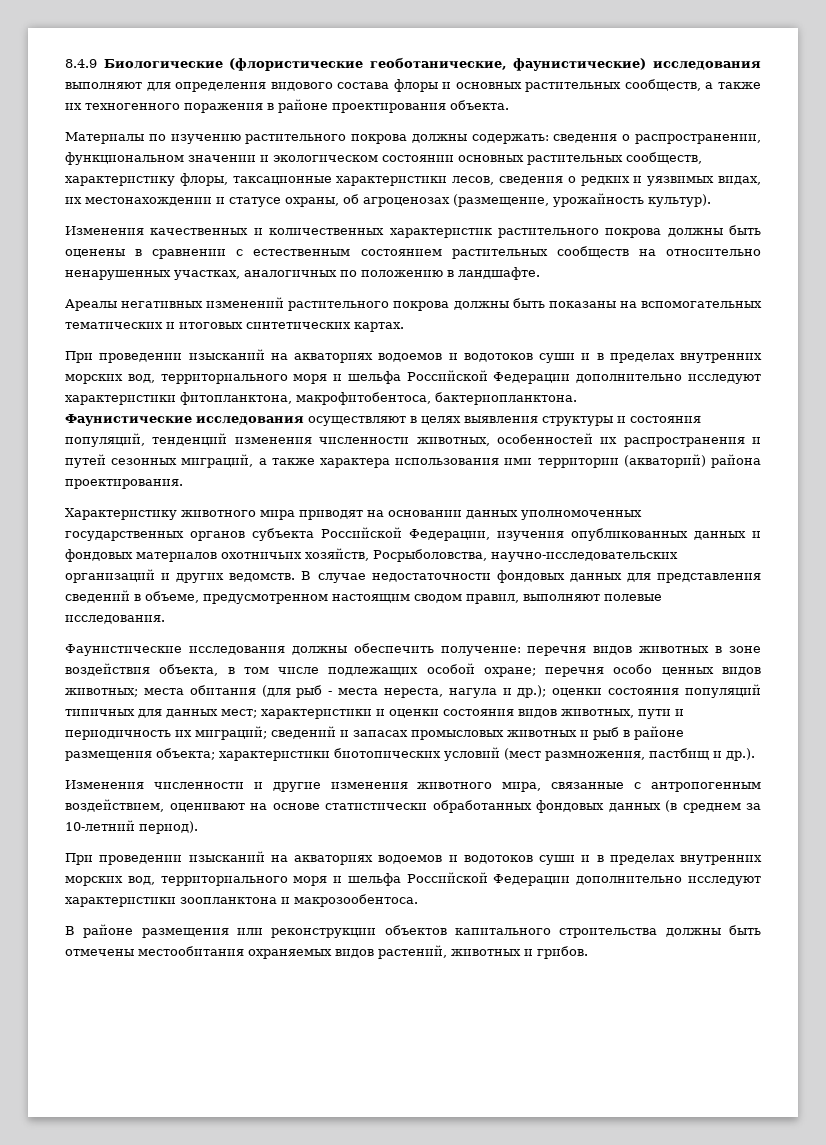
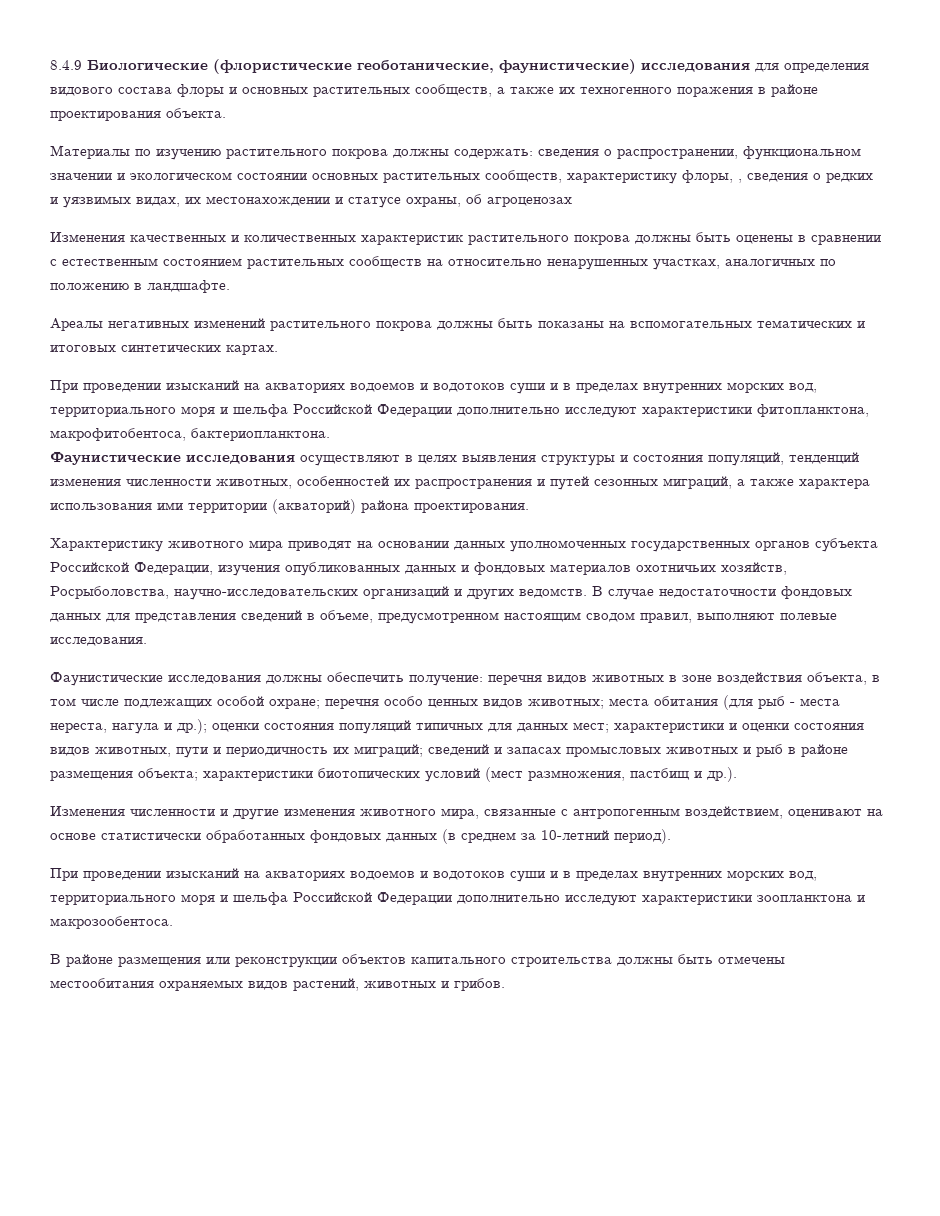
- 8.4.9 Биологические (флористические геоботанические, фаунистические) исследования выполняют для определения видового состава флоры и основных растительных сообществ, а также их техногенного поражения в районе проектирования объекта.
+ 8.4.9 Биологические (флористические геоботанические, фаунистические) исследования для определения видового состава флоры и основных растительных сообществ, а также их техногенного поражения в районе проектирования объекта.
- Материалы по изучению растительного покрова должны содержать: сведения о распространении, функциональном значении и экологическом состоянии основных растительных сообществ, характеристику флоры, таксационные характеристики лесов, сведения о редких и уязвимых видах, их местонахождении и статусе охраны, об агроценозах (размещение, урожайность культур).
+ Материалы по изучению растительного покрова должны содержать: сведения о распространении, функциональном значении и экологическом состоянии основных растительных сообществ, характеристику флоры, , сведения о редких и уязвимых видах, их местонахождении и статусе охраны, об агроценозах

